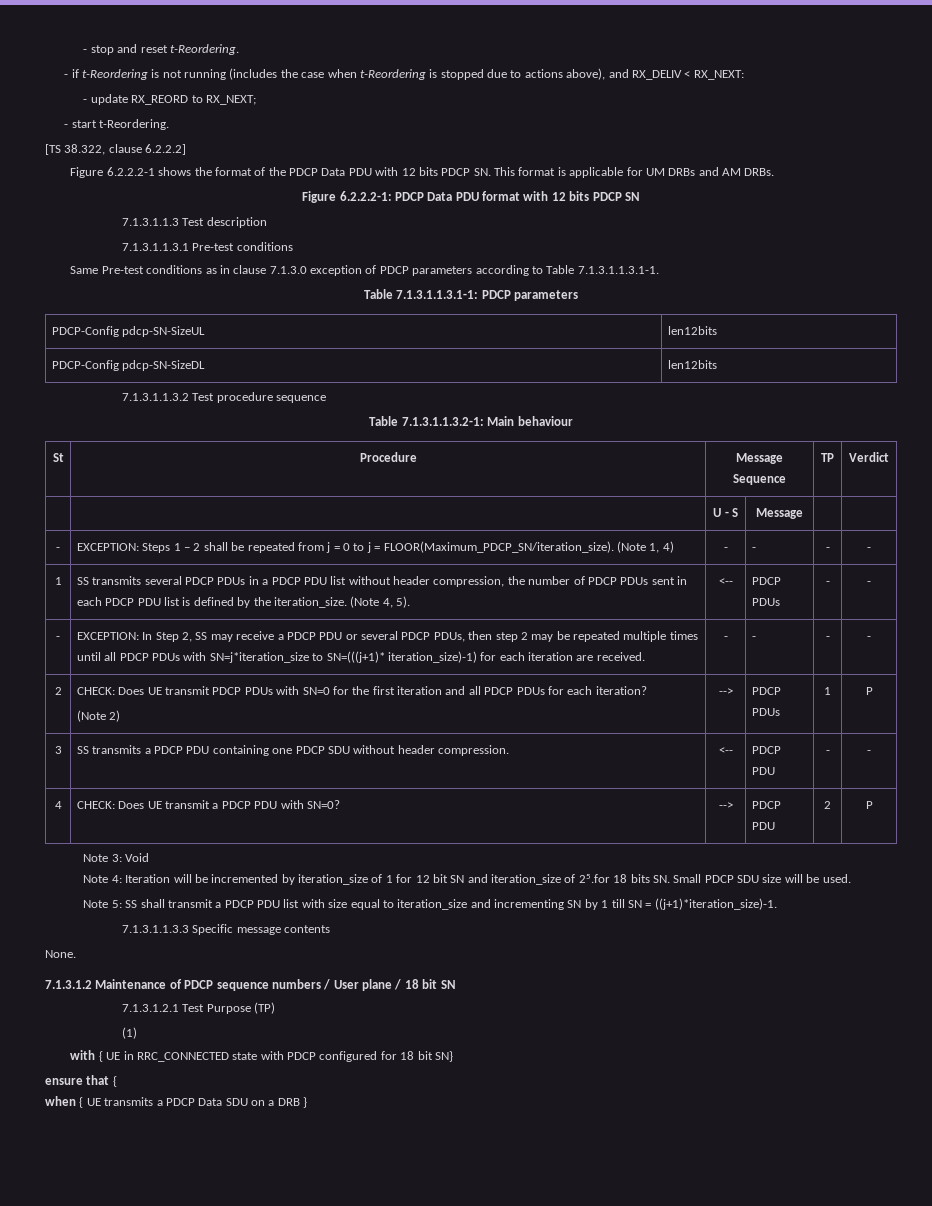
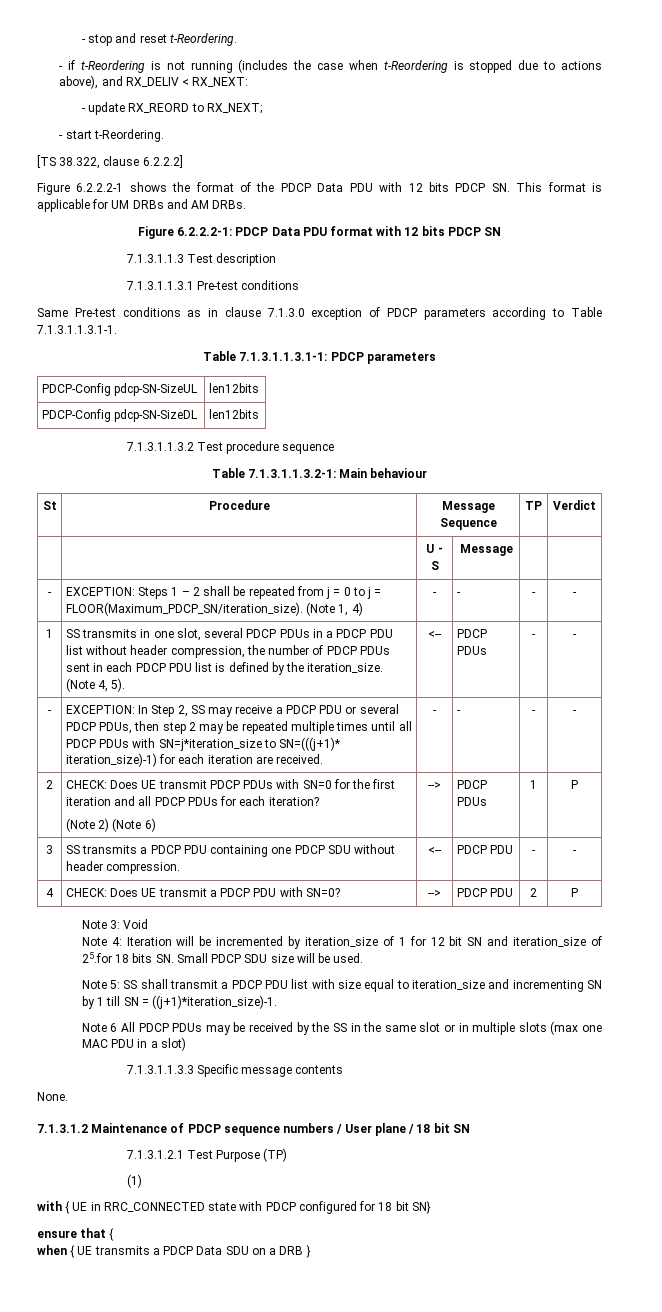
- SS transmits several PDCP PDUs in a PDCP PDU list without header compression, the number of PDCP PDUs sent in each PDCP PDU list is defined by the iteration_size.
+ SS transmits in one slot, several PDCP PDUs in a PDCP PDU list without header compression, the number of PDCP PDUs sent in each PDCP PDU list is defined by the iteration_size.
  2 | CHECK: Does UE transmit PDCP PDUs with SN=0 for the first iteration and all PDCP PDUs for each iteration?
- (Note 2) | --> | PDCP PDUs | 1 | P
+ (Note 2) (Note 6) | --> | PDCP PDUs | 1 | P
+ Note 6 All PDCP PDUs may be received by the SS in the same slot or in multiple slots (max one MAC PDU in a slot)

